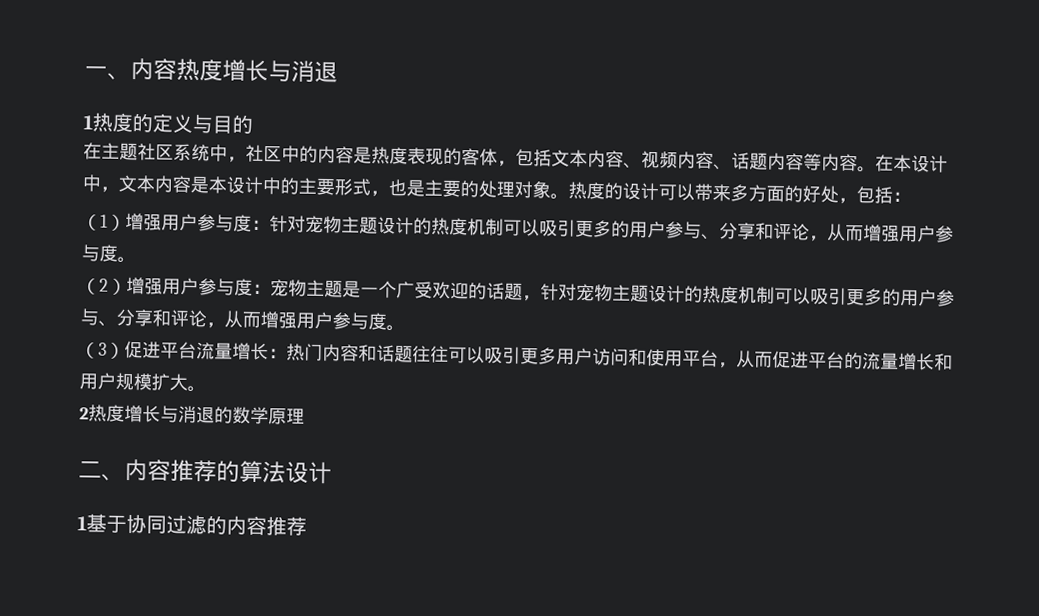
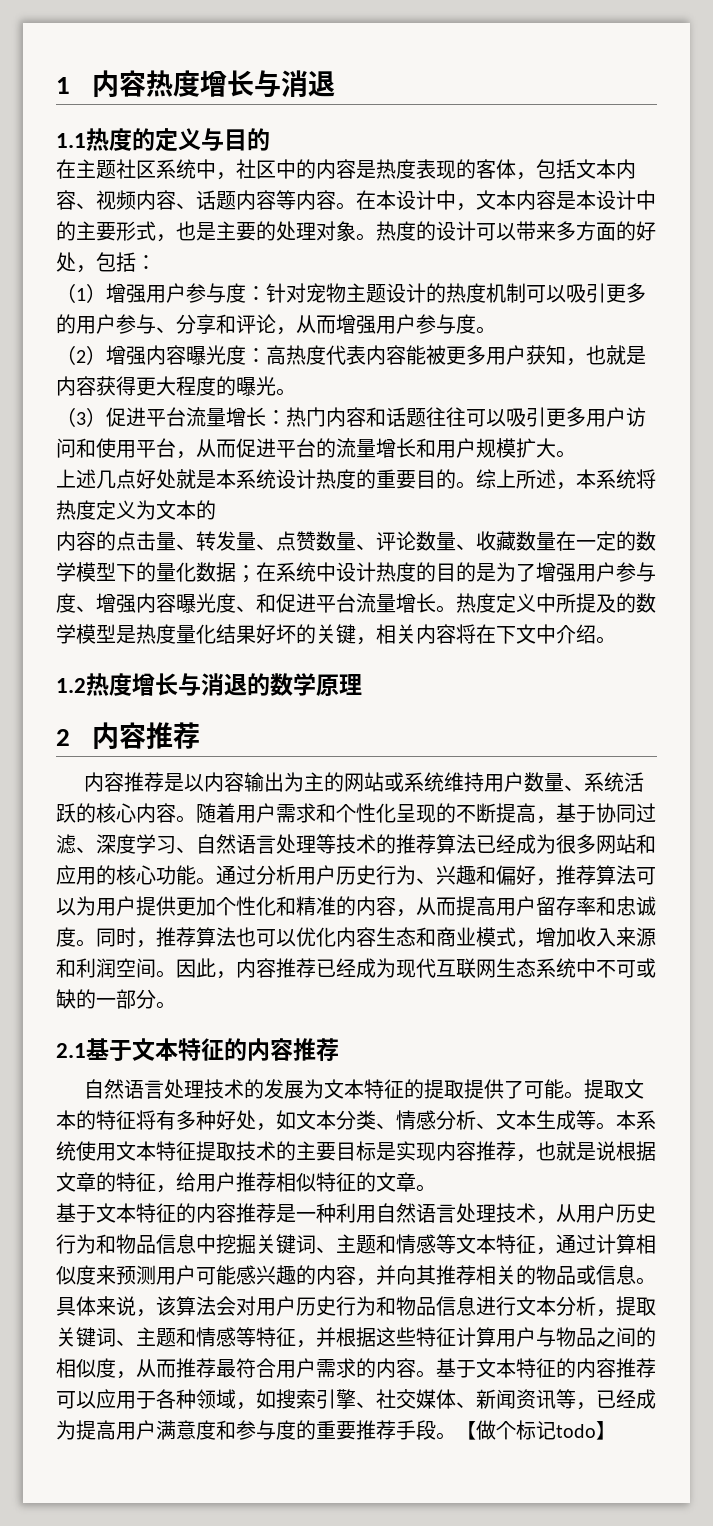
- 一、内容热度增长与消退
+ 1内容热度增长与消退
- 1热度的定义与目的
+ 1.1热度的定义与目的
- （2）增强用户参与度：宠物主题是一个广受欢迎的话题，针对宠物主题设计的热度机制可以吸引更多的用户参与、分享和评论，从而增强用户参与度。
+ （2）增强内容曝光度：高热度代表内容能被更多用户获知，也就是内容获得更大程度的曝光。
- 2热度增长与消退的数学原理
+ 上述几点好处就是本系统设计热度的重要目的。综上所述，本系统将热度定义为文本的
+ 内容的点击量、转发量、点赞数量、评论数量、收藏数量在一定的数学模型下的量化数据；在系统中设计热度的目的是为了增强用户参与度、增强内容曝光度、和促进平台流量增长。热度定义中所提及的数学模型是热度量化结果好坏的关键，相关内容将在下文中介绍。
+ 1.2热度增长与消退的数学原理
- 二、内容推荐的算法设计
- 1基于协同过滤的内容推荐
+ 2内容推荐
+ 内容推荐是以内容输出为主的网站或系统维持用户数量、系统活跃的核心内容。随着用户需求和个性化呈现的不断提高，基于协同过滤、深度学习、自然语言处理等技术的推荐算法已经成为很多网站和应用的核心功能。通过分析用户历史行为、兴趣和偏好，推荐算法可以为用户提供更加个性化和精准的内容，从而提高用户留存率和忠诚度。同时，推荐算法也可以优化内容生态和商业模式，增加收入来源和利润空间。因此，内容推荐已经成为现代互联网生态系统中不可或缺的一部分。
+ 2.1基于文本特征的内容推荐
+ 自然语言处理技术的发展为文本特征的提取提供了可能。提取文本的特征将有多种好处，如文本分类、情感分析、文本生成等。本系统使用文本特征提取技术的主要目标是实现内容推荐，也就是说根据文章的特征，给用户推荐相似特征的文章。
+ 基于文本特征的内容推荐是一种利用自然语言处理技术，从用户历史行为和物品信息中挖掘关键词、主题和情感等文本特征，通过计算相似度来预测用户可能感兴趣的内容，并向其推荐相关的物品或信息。具体来说，该算法会对用户历史行为和物品信息进行文本分析，提取关键词、主题和情感等特征，并根据这些特征计算用户与物品之间的相似度，从而推荐最符合用户需求的内容。基于文本特征的内容推荐可以应用于各种领域，如搜索引擎、社交媒体、新闻资讯等，已经成为提高用户满意度和参与度的重要推荐手段。【做个标记todo】

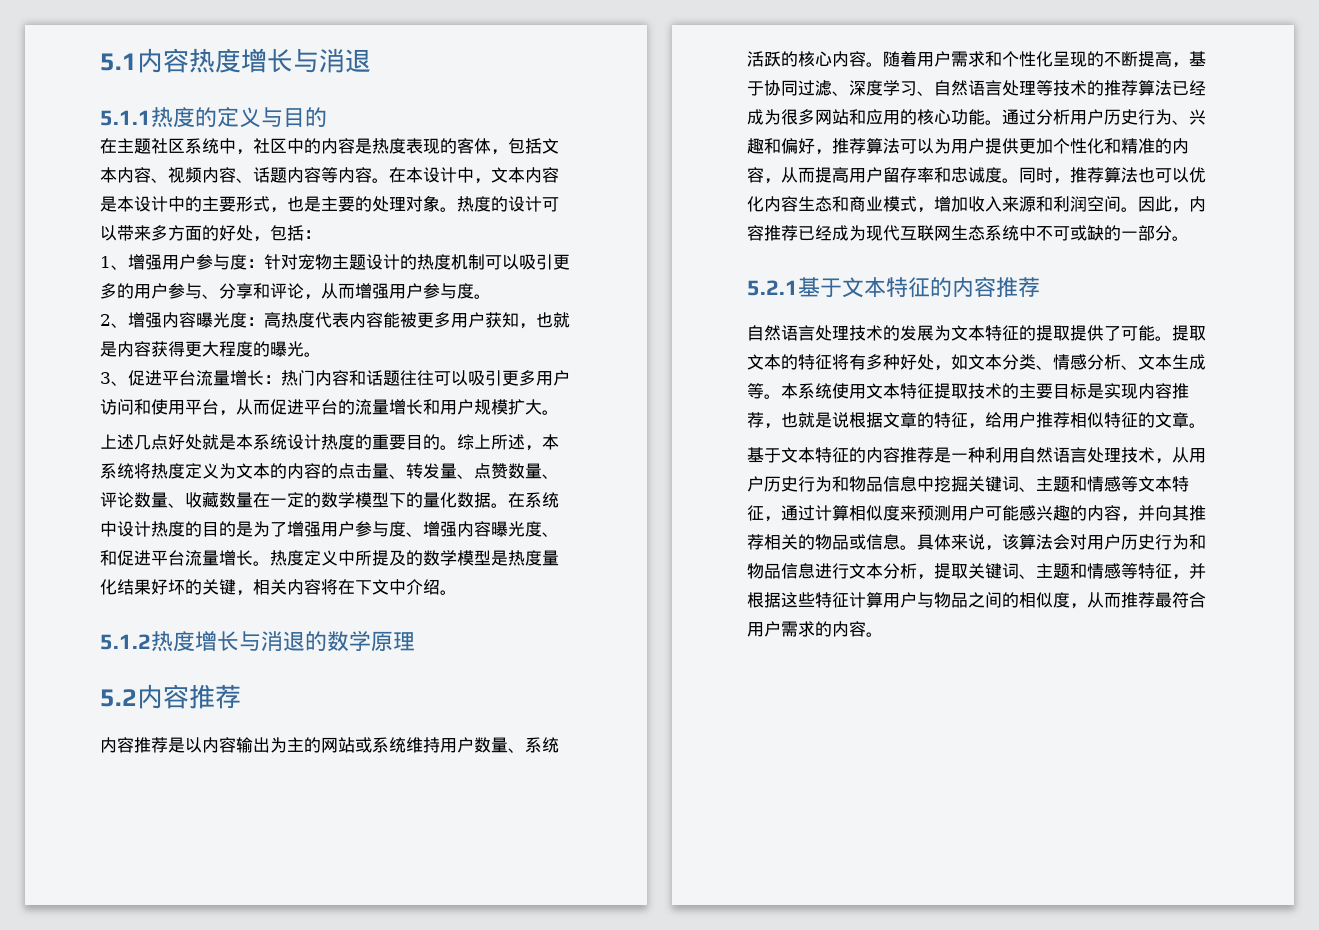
- 1内容热度增长与消退
+ 5.1内容热度增长与消退
- 1.1热度的定义与目的
+ 5.1.1热度的定义与目的
- （1）增强用户参与度：针对宠物主题设计的热度机制可以吸引更多的用户参与、分享和评论，从而增强用户参与度。
+ 1、增强用户参与度：针对宠物主题设计的热度机制可以吸引更多的用户参与、分享和评论，从而增强用户参与度。
- （2）增强内容曝光度：高热度代表内容能被更多用户获知，也就是内容获得更大程度的曝光。
+ 2、增强内容曝光度：高热度代表内容能被更多用户获知，也就是内容获得更大程度的曝光。
- （3）促进平台流量增长：热门内容和话题往往可以吸引更多用户访问和使用平台，从而促进平台的流量增长和用户规模扩大。
+ 3、促进平台流量增长：热门内容和话题往往可以吸引更多用户访问和使用平台，从而促进平台的流量增长和用户规模扩大。
- 综上所述，本系统将热度定义为文本的
- 内容的点击量、转发量、点赞数量、评论数量、收藏数量在一定的数学模型下的量化数据；在系统中设计热度的目的是为了增强用户参与度、增强内容曝光度、和促进平台流量增长。
+ 综上所述，本系统将热度定义为文本的内容的点击量、转发量、点赞数量、评论数量、收藏数量在一定的数学模型下的量化数据。在系统中设计热度的目的是为了增强用户参与度、增强内容曝光度、和促进平台流量增长。
- 1.2热度增长与消退的数学原理
+ 5.1.2热度增长与消退的数学原理
- 2内容推荐
+ 5.2内容推荐
- 2.1基于文本特征的内容推荐
+ 5.2.1基于文本特征的内容推荐
- 基于文本特征的内容推荐可以应用于各种领域，如搜索引擎、社交媒体、新闻资讯等，已经成为提高用户满意度和参与度的重要推荐手段。【做个标记todo】

